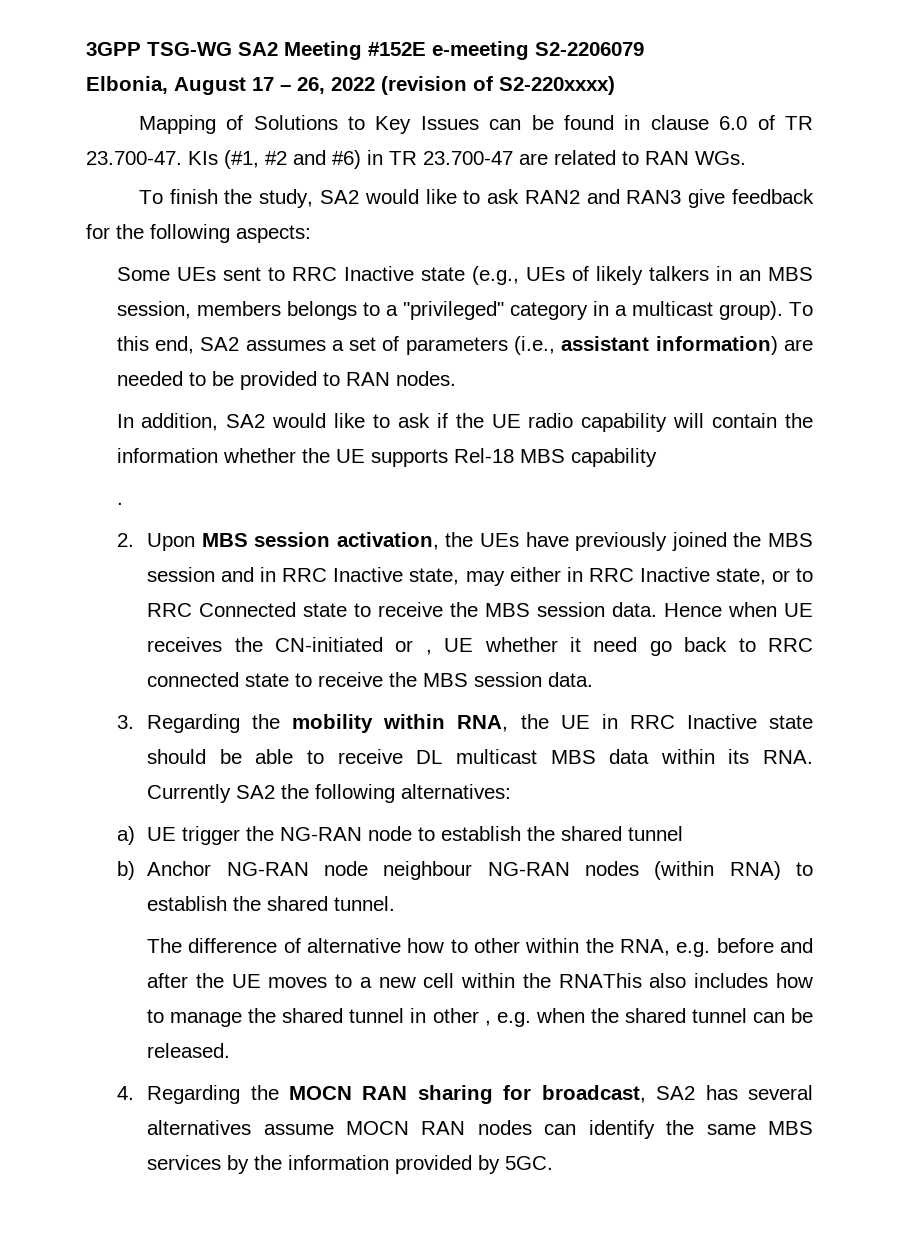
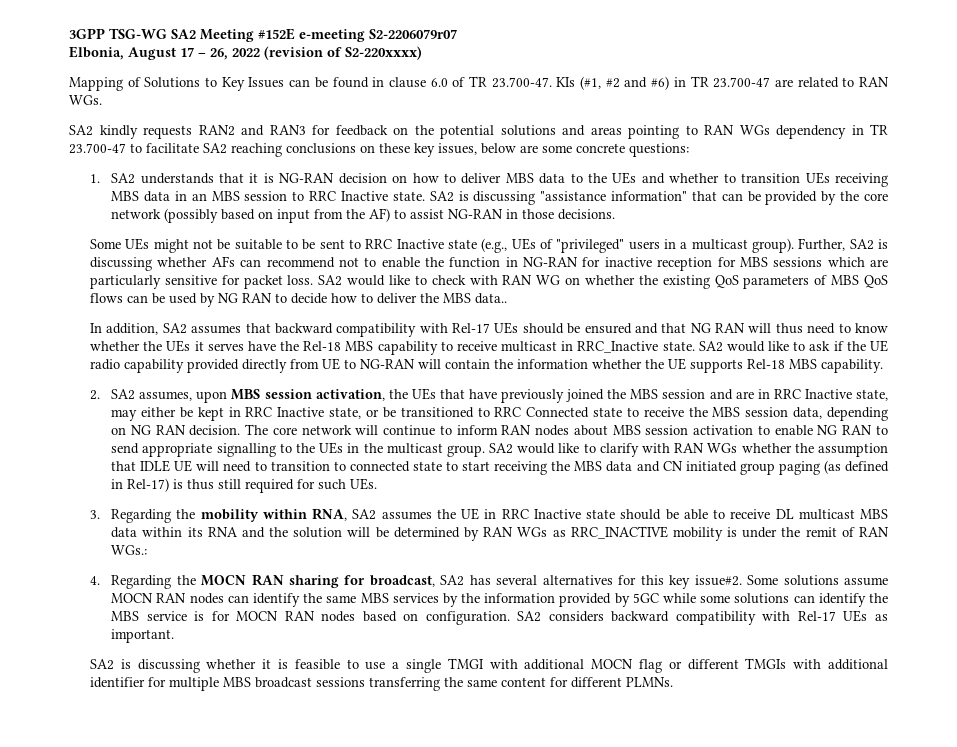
- 3GPP TSG-WG SA2 Meeting #152E e-meeting S2-2206079
+ 3GPP TSG-WG SA2 Meeting #152E e-meeting S2-2206079r07
- To finish the study, SA2 would like to ask RAN2 and RAN3 give feedback for the following aspects:
- Some UEs sent to RRC Inactive state (e.g., UEs of likely talkers in an MBS session, members belongs to a "privileged" category in a multicast group). To this end, SA2 assumes a set of parameters (i.e., assistant information) are needed to be provided to RAN nodes.
- In addition, SA2 would like to ask if the UE radio capability will contain the information whether the UE supports Rel-18 MBS capability
- .
+ SA2 kindly requests RAN2 and RAN3 for feedback on the potential solutions and areas pointing to RAN WGs dependency in TR 23.700-47 to facilitate SA2 reaching conclusions on these key issues, below are some concrete questions:
+ 1. SA2 understands that it is NG-RAN decision on how to deliver MBS data to the UEs and whether to transition UEs receiving MBS data in an MBS session to RRC Inactive state. SA2 is discussing "assistance information" that can be provided by the core network (possibly based on input from the AF) to assist NG-RAN in those decisions.
+ Some UEs might not be suitable to be sent to RRC Inactive state (e.g., UEs of "privileged" users in a multicast group). Further, SA2 is discussing whether AFs can recommend not to enable the function in NG-RAN for inactive reception for MBS sessions which are particularly sensitive for packet loss. SA2 would like to check with RAN WG on whether the existing QoS parameters of MBS QoS flows can be used by NG RAN to decide how to deliver the MBS data..
+ In addition, SA2 assumes that backward compatibility with Rel-17 UEs should be ensured and that NG RAN will thus need to know whether the UEs it serves have the Rel-18 MBS capability to receive multicast in RRC_Inactive state. SA2 would like to ask if the UE radio capability provided directly from UE to NG-RAN will contain the information whether the UE supports Rel-18 MBS capability.
- 2. Upon MBS session activation, the UEs have previously joined the MBS session and in RRC Inactive state, may either in RRC Inactive state, or to RRC Connected state to receive the MBS session data. Hence when UE receives the CN-initiated or , UE whether it need go back to RRC connected state to receive the MBS session data.
+ 2. SA2 assumes, upon MBS session activation, the UEs that have previously joined the MBS session and are in RRC Inactive state, may either be kept in RRC Inactive state, or be transitioned to RRC Connected state to receive the MBS session data, depending on NG RAN decision. The core network will continue to inform RAN nodes about MBS session activation to enable NG RAN to send appropriate signalling to the UEs in the multicast group. SA2 would like to clarify with RAN WGs whether the assumption that IDLE UE will need to transition to connected state to start receiving the MBS data and CN initiated group paging (as defined in Rel-17) is thus still required for such UEs.
- 3. Regarding the mobility within RNA, the UE in RRC Inactive state should be able to receive DL multicast MBS data within its RNA. Currently SA2 the following alternatives:
- a) UE trigger the NG-RAN node to establish the shared tunnel
- b) Anchor NG-RAN node neighbour NG-RAN nodes (within RNA) to establish the shared tunnel.
- The difference of alternative how to other within the RNA, e.g. before and after the UE moves to a new cell within the RNAThis also includes how to manage the shared tunnel in other , e.g. when the shared tunnel can be released.
+ 3. Regarding the mobility within RNA, SA2 assumes the UE in RRC Inactive state should be able to receive DL multicast MBS data within its RNA and the solution will be determined by RAN WGs as RRC_INACTIVE mobility is under the remit of RAN WGs.:
- 4. Regarding the MOCN RAN sharing for broadcast, SA2 has several alternatives assume MOCN RAN nodes can identify the same MBS services by the information provided by 5GC.
+ 4. Regarding the MOCN RAN sharing for broadcast, SA2 has several alternatives for this key issue#2. Some solutions assume MOCN RAN nodes can identify the same MBS services by the information provided by 5GC while some solutions can identify the MBS service is for MOCN RAN nodes based on configuration. SA2 considers backward compatibility with Rel-17 UEs as important.
+ SA2 is discussing whether it is feasible to use a single TMGI with additional MOCN flag or different TMGIs with additional identifier for multiple MBS broadcast sessions transferring the same content for different PLMNs.

